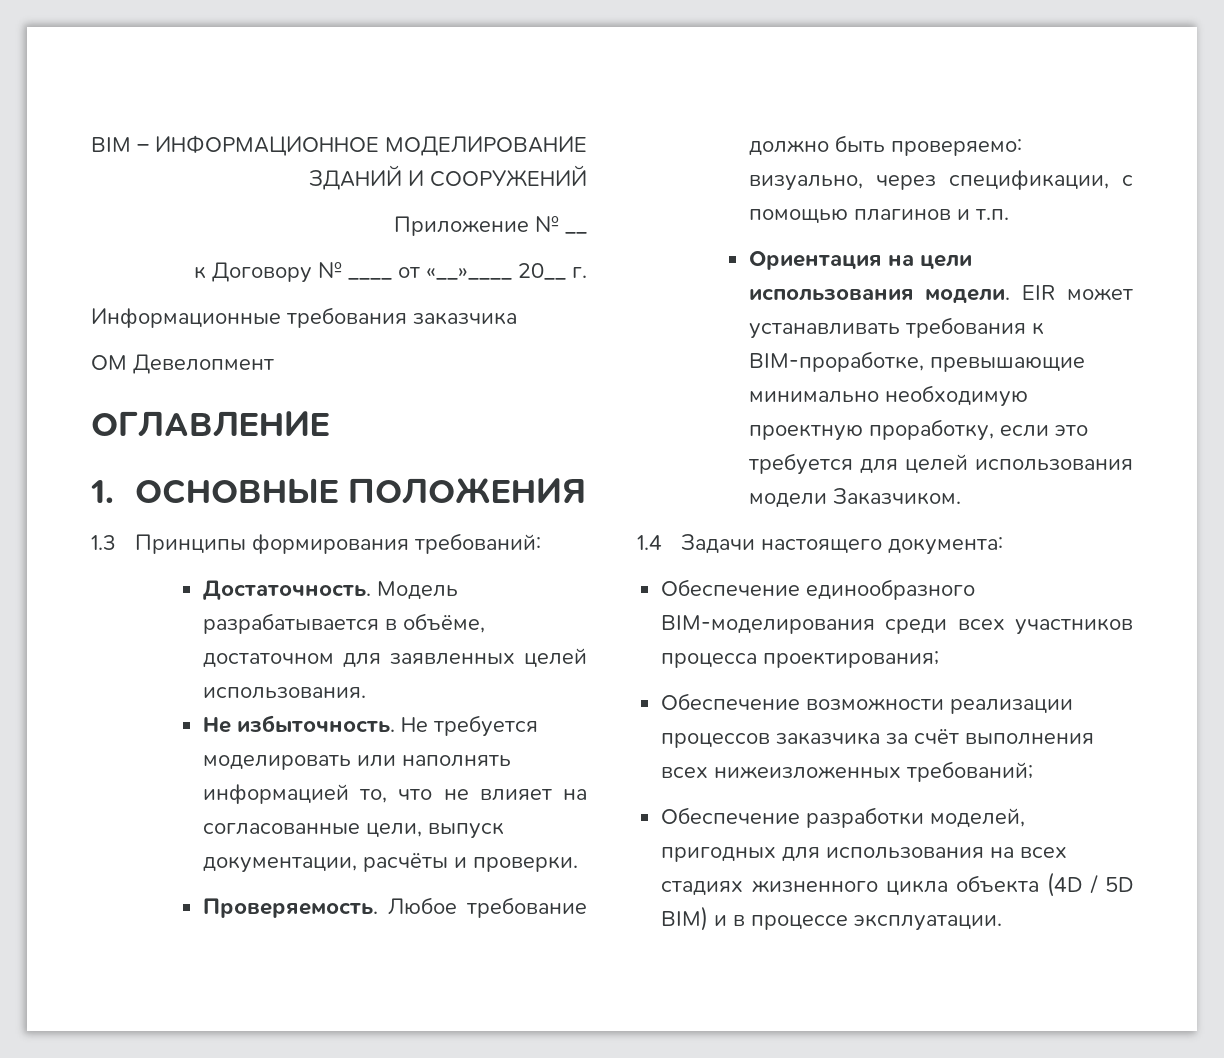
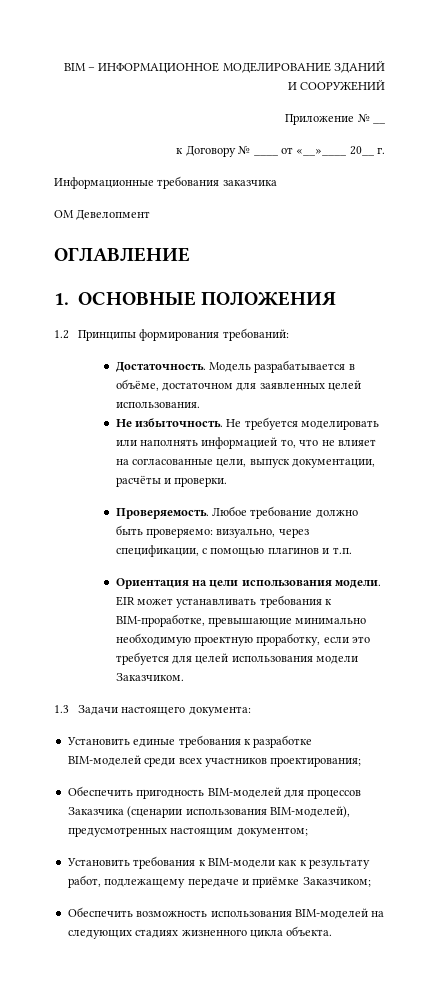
- 1.3 Принципы формирования требований:
+ 1.2 Принципы формирования требований:
- 1.4 Задачи настоящего документа:
+ 1.3 Задачи настоящего документа:
- Обеспечение единообразного BIM-моделирования среди всех участников процесса проектирования;
+ Установить единые требования к разработке BIM-моделей среди всех участников проектирования;
- Обеспечение возможности реализации процессов заказчика за счёт выполнения всех нижеизложенных требований;
- Обеспечение разработки моделей, пригодных для использования на всех стадиях жизненного цикла объекта (4D / 5D BIM) и в процессе эксплуатации.
+ Обеспечить пригодность BIM-моделей для процессов Заказчика (сценарии использования BIM-моделей), предусмотренных настоящим документом;
+ Установить требования к BIM-модели как к результату работ, подлежащему передаче и приёмке Заказчиком;
+ Обеспечить возможность использования BIM-моделей на следующих стадиях жизненного цикла объекта.

